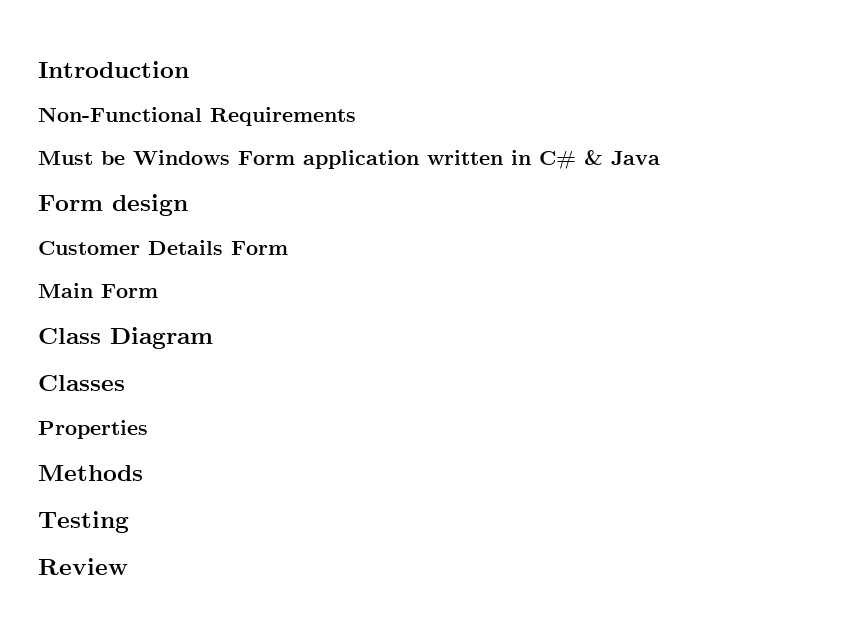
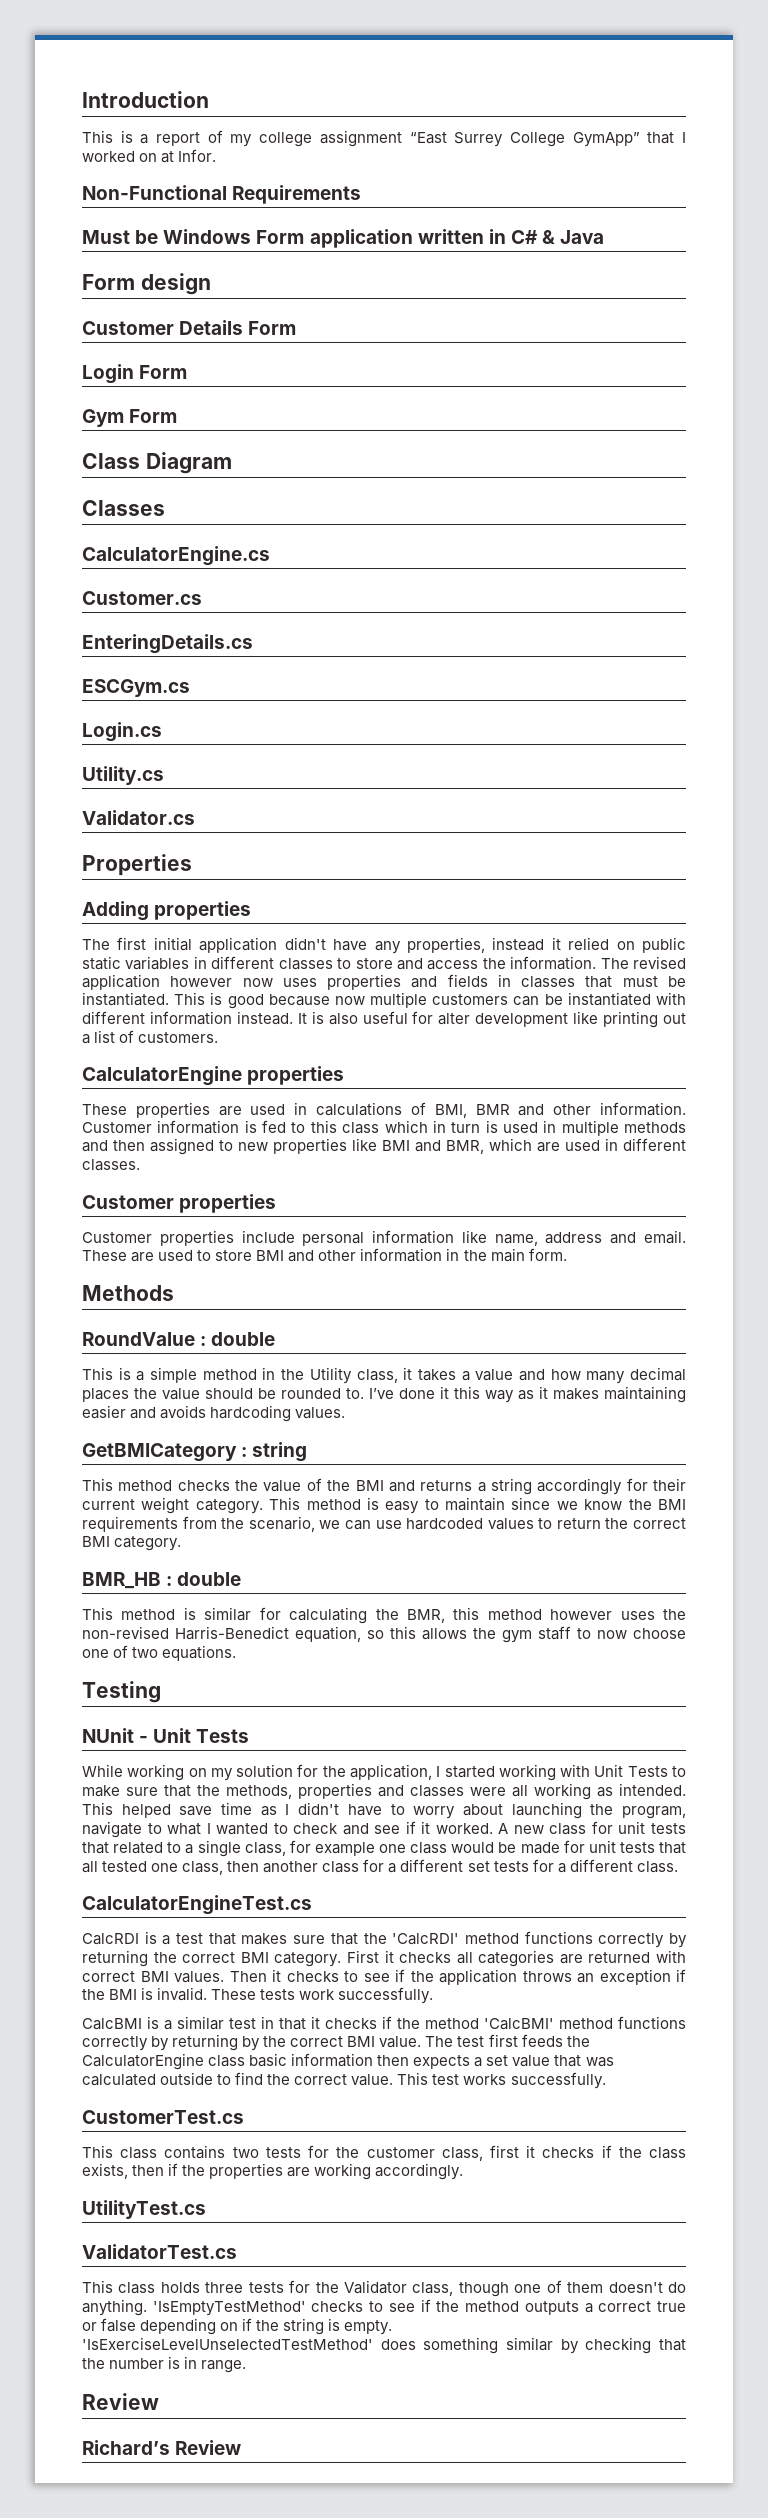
+ This is a report of my college assignment “East Surrey College GymApp” that I worked on at Infor.
- Main Form
+ Login Form
+ Gym Form
+ CalculatorEngine.cs
+ Customer.cs
+ EnteringDetails.cs
+ ESCGym.cs
+ Login.cs
+ Utility.cs
+ Validator.cs
  Properties
+ Adding properties
+ The first initial application didn't have any properties, instead it relied on public static variables in different classes to store and access the information. The revised application however now uses properties and fields in classes that must be instantiated. This is good because now multiple customers can be instantiated with different information instead. It is also useful for alter development like printing out a list of customers.
+ CalculatorEngine properties
+ These properties are used in calculations of BMI, BMR and other information. Customer information is fed to this class which in turn is used in multiple methods and then assigned to new properties like BMI and BMR, which are used in different classes.
+ Customer properties
+ Customer properties include personal information like name, address and email. These are used to store BMI and other information in the main form.
  Methods
+ RoundValue : double
+ This is a simple method in the Utility class, it takes a value and how many decimal places the value should be rounded to. I’ve done it this way as it makes maintaining easier and avoids hardcoding values.
+ GetBMICategory : string
+ This method checks the value of the BMI and returns a string accordingly for their current weight category. This method is easy to maintain since we know the BMI requirements from the scenario, we can use hardcoded values to return the correct BMI category.
+ BMR_HB : double
+ This method is similar for calculating the BMR, this method however uses the non-revised Harris-Benedict equation, so this allows the gym staff to now choose one of two equations.
  Testing
+ NUnit - Unit Tests
+ While working on my solution for the application, I started working with Unit Tests to make sure that the methods, properties and classes were all working as intended. This helped save time as I didn't have to worry about launching the program, navigate to what I wanted to check and see if it worked. A new class for unit tests that related to a single class, for example one class would be made for unit tests that all tested one class, then another class for a different set tests for a different class.
+ CalculatorEngineTest.cs
+ CalcRDI is a test that makes sure that the 'CalcRDI' method functions correctly by returning the correct BMI category. First it checks all categories are returned with correct BMI values. Then it checks to see if the application throws an exception if the BMI is invalid. These tests work successfully.
+ CalcBMI is a similar test in that it checks if the method 'CalcBMI' method functions correctly by returning by the correct BMI value. The test first feeds the CalculatorEngine class basic information then expects a set value that was calculated outside to find the correct value. This test works successfully.
+ CustomerTest.cs
+ This class contains two tests for the customer class, first it checks if the class exists, then if the properties are working accordingly.
+ UtilityTest.cs
+ ValidatorTest.cs
+ This class holds three tests for the Validator class, though one of them doesn't do anything. 'IsEmptyTestMethod' checks to see if the method outputs a correct true or false depending on if the string is empty. 'IsExerciseLevelUnselectedTestMethod' does something similar by checking that the number is in range.
  Review
+ Richard’s Review

